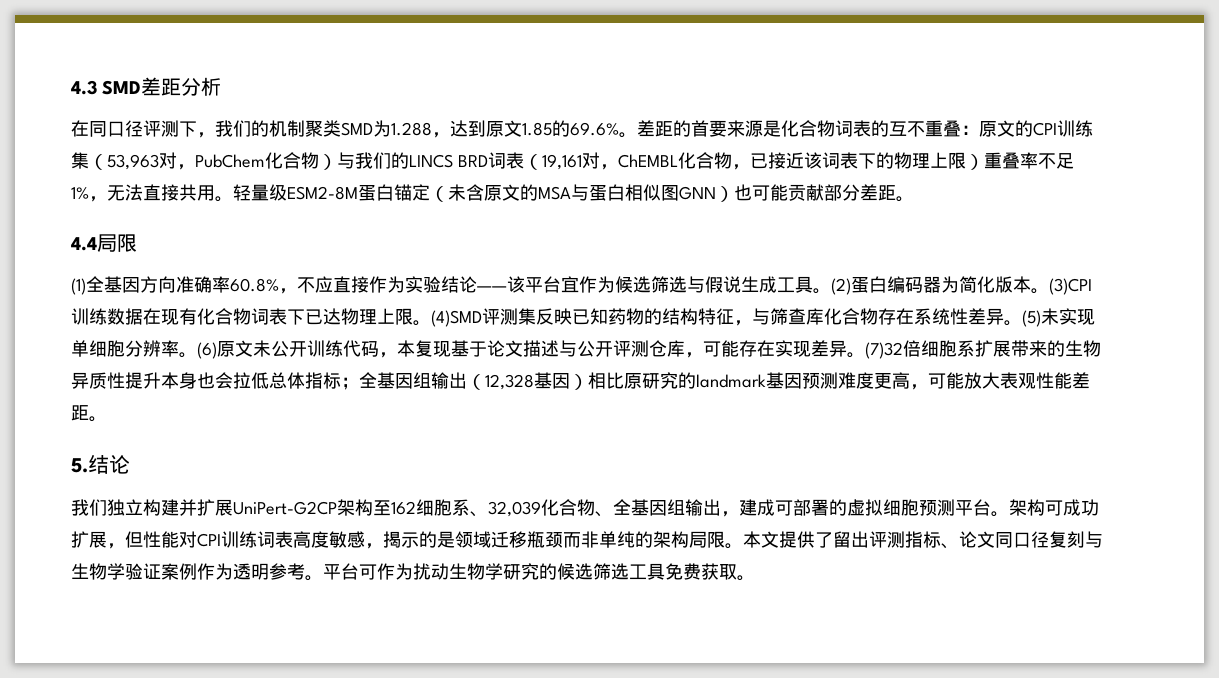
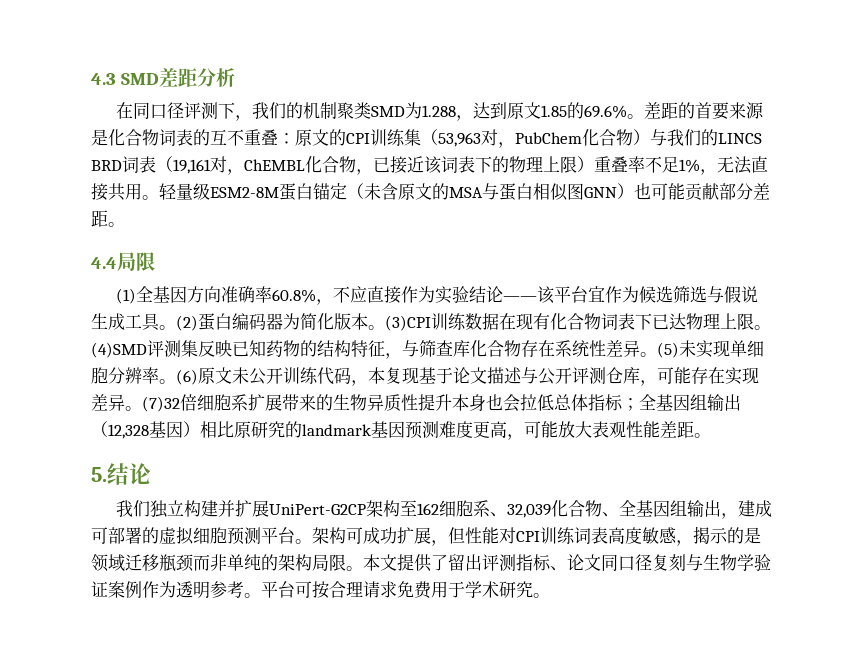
- 平台可作为扰动生物学研究的候选筛选工具免费获取。
+ 平台可按合理请求免费用于学术研究。

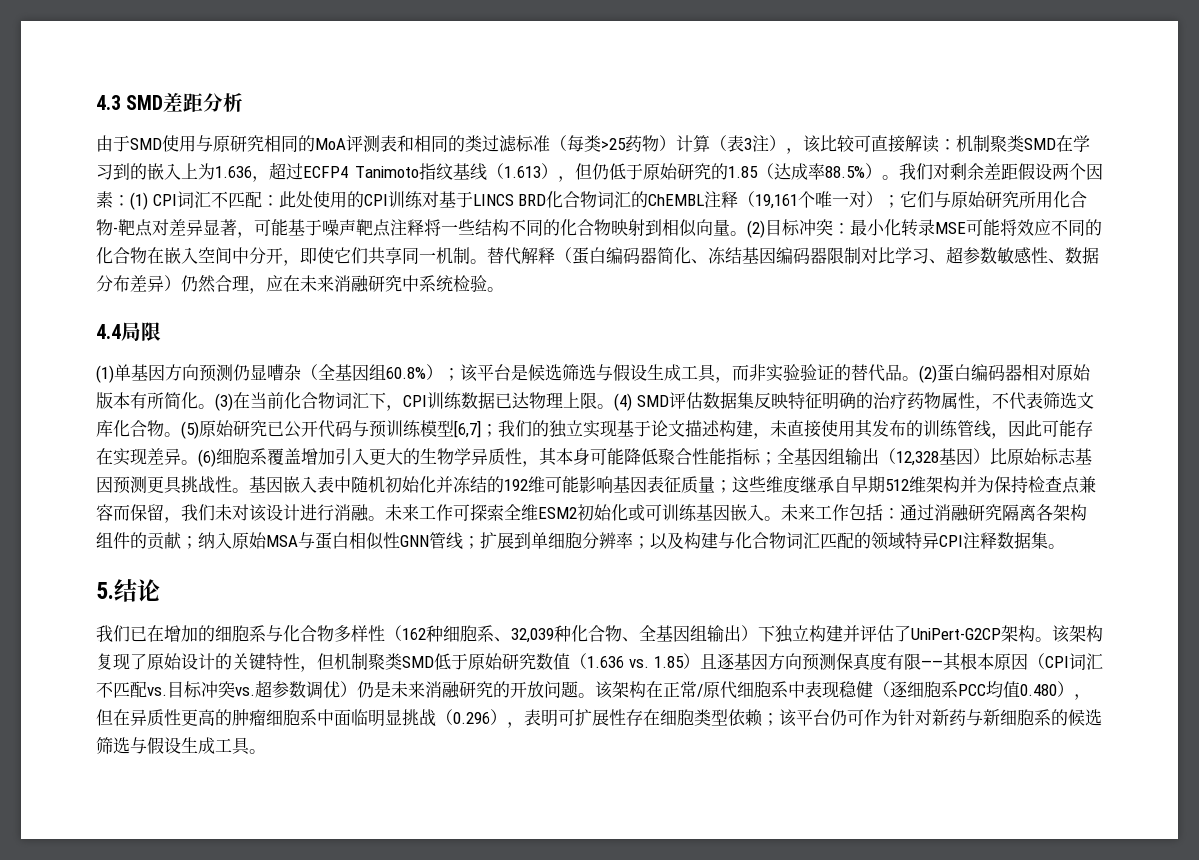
- 在同口径评测下，我们的机制聚类SMD为1.288，达到原文1.85的69.6%。差距的首要来源是化合物词表的互不重叠：原文的CPI训练集（53,963对，PubChem化合物）与我们的LINCS BRD词表（19,161对，ChEMBL化合物，已接近该词表下的物理上限）重叠率不足1%，无法直接共用。轻量级ESM2-8M蛋白锚定（未含原文的MSA与蛋白相似图GNN）也可能贡献部分差距。
+ 由于SMD使用与原研究相同的MoA评测表和相同的类过滤标准（每类>25药物）计算（表3注），该比较可直接解读：机制聚类SMD在学习到的嵌入上为1.636，超过ECFP4 Tanimoto指纹基线（1.613），但仍低于原始研究的1.85（达成率88.5%）。我们对剩余差距假设两个因素：(1) CPI词汇不匹配：此处使用的CPI训练对基于LINCS BRD化合物词汇的ChEMBL注释（19,161个唯一对）；它们与原始研究所用化合物-靶点对差异显著，可能基于噪声靶点注释将一些结构不同的化合物映射到相似向量。(2)目标冲突：最小化转录MSE可能将效应不同的化合物在嵌入空间中分开，即使它们共享同一机制。替代解释（蛋白编码器简化、冻结基因编码器限制对比学习、超参数敏感性、数据分布差异）仍然合理，应在未来消融研究中系统检验。
- (1)全基因方向准确率60.8%，不应直接作为实验结论——该平台宜作为候选筛选与假说生成工具。(2)蛋白编码器为简化版本。(3)CPI训练数据在现有化合物词表下已达物理上限。(4)SMD评测集反映已知药物的结构特征，与筛查库化合物存在系统性差异。(5)未实现单细胞分辨率。(6)原文未公开训练代码，本复现基于论文描述与公开评测仓库，可能存在实现差异。
+ (1)单基因方向预测仍显嘈杂（全基因组60.8%）；该平台是候选筛选与假设生成工具，而非实验验证的替代品。(2)蛋白编码器相对原始版本有所简化。(3)在当前化合物词汇下，CPI训练数据已达物理上限。(4) SMD评估数据集反映特征明确的治疗药物属性，不代表筛选文库化合物。(5)原始研究已公开代码与预训练模型[6,7]；我们的独立实现基于论文描述构建，未直接使用其发布的训练管线，因此可能存在实现差异。
- (7)32倍细胞系扩展带来的生物异质性提升本身也会拉低总体指标；全基因组输出（12,328基因）相比原研究的landmark基因预测难度更高，可能放大表观性能差距。
+ (6)细胞系覆盖增加引入更大的生物学异质性，其本身可能降低聚合性能指标；全基因组输出（12,328基因）比原始标志基因预测更具挑战性。基因嵌入表中随机初始化并冻结的192维可能影响基因表征质量；这些维度继承自早期512维架构并为保持检查点兼容而保留，我们未对该设计进行消融。未来工作可探索全维ESM2初始化或可训练基因嵌入。未来工作包括：通过消融研究隔离各架构组件的贡献；纳入原始MSA与蛋白相似性GNN管线；扩展到单细胞分辨率；以及构建与化合物词汇匹配的领域特异CPI注释数据集。
  5.结论
- 我们独立构建并扩展UniPert-G2CP架构至162细胞系、32,039化合物、全基因组输出，建成可部署的虚拟细胞预测平台。架构可成功扩展，但性能对CPI训练词表高度敏感，揭示的是领域迁移瓶颈而非单纯的架构局限。本文提供了留出评测指标、论文同口径复刻与生物学验证案例作为透明参考。平台可按合理请求免费用于学术研究。
+ 我们已在增加的细胞系与化合物多样性（162种细胞系、32,039种化合物、全基因组输出）下独立构建并评估了UniPert-G2CP架构。该架构复现了原始设计的关键特性，但机制聚类SMD低于原始研究数值（1.636 vs. 1.85）且逐基因方向预测保真度有限——其根本原因（CPI词汇不匹配vs.目标冲突vs.超参数调优）仍是未来消融研究的开放问题。该架构在正常/原代细胞系中表现稳健（逐细胞系PCC均值0.480），但在异质性更高的肿瘤细胞系中面临明显挑战（0.296），表明可扩展性存在细胞类型依赖；该平台仍可作为针对新药与新细胞系的候选筛选与假设生成工具。

